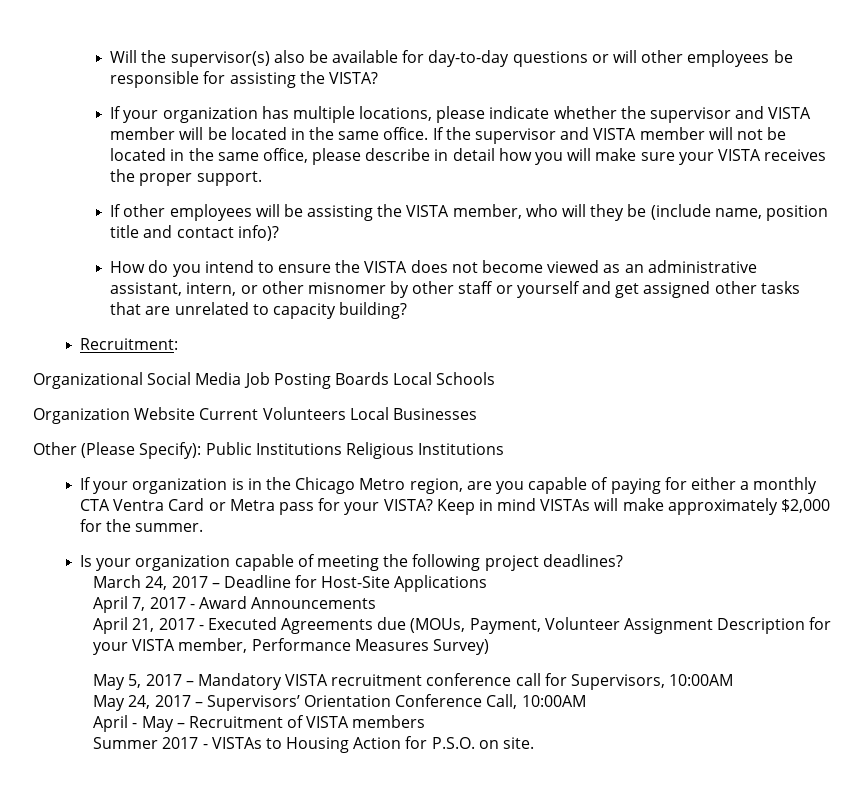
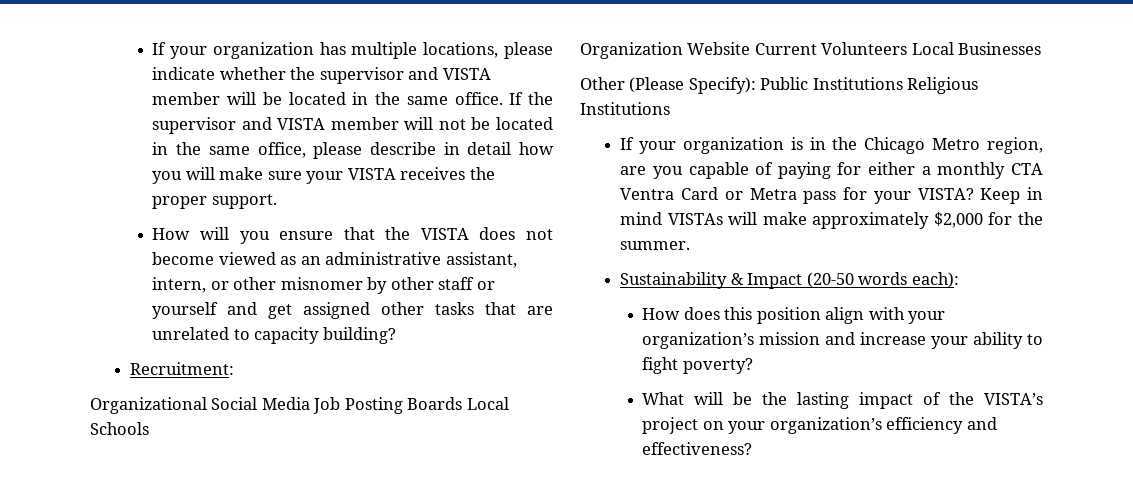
- Will the supervisor(s) also be available for day-to-day questions or will other employees be responsible for assisting the VISTA?
- If other employees will be assisting the VISTA member, who will they be (include name, position title and contact info)?
- How do you intend to ensure the VISTA does not become viewed as an administrative assistant, intern, or other misnomer by other staff or yourself and get assigned other tasks that are unrelated to capacity building?
+ How will you ensure that the VISTA does not become viewed as an administrative assistant, intern, or other misnomer by other staff or yourself and get assigned other tasks that are unrelated to capacity building?
- Is your organization capable of meeting the following project deadlines?
- March 24, 2017 – Deadline for Host-Site Applications
- April 7, 2017 - Award Announcements
- April 21, 2017 - Executed Agreements due (MOUs, Payment, Volunteer Assignment Description for your VISTA member, Performance Measures Survey)
- May 5, 2017 – Mandatory VISTA recruitment conference call for Supervisors, 10:00AM
- May 24, 2017 – Supervisors’ Orientation Conference Call, 10:00AM
- April - May – Recruitment of VISTA members
- Summer 2017 - VISTAs to Housing Action for P.S.O. on site.
+ Sustainability & Impact (20-50 words each):
+ How does this position align with your organization’s mission and increase your ability to fight poverty?
+ What will be the lasting impact of the VISTA’s project on your organization’s efficiency and effectiveness?

